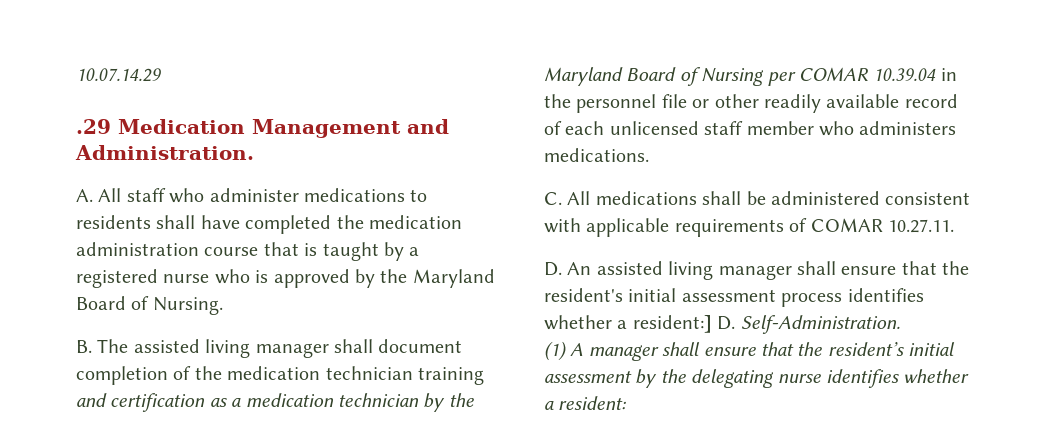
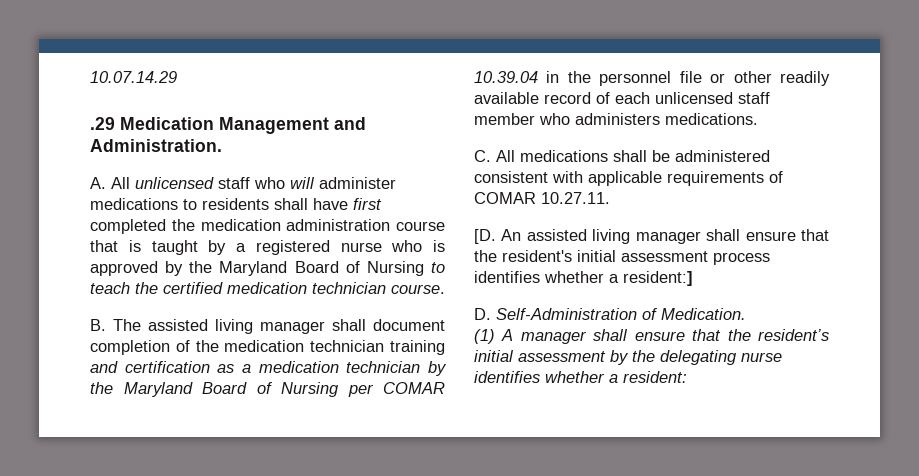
- A. All staff who administer medications to residents shall have completed the medication administration course that is taught by a registered nurse who is approved by the Maryland Board of Nursing.
+ A. All unlicensed staff who will administer medications to residents shall have first completed the medication administration course that is taught by a registered nurse who is approved by the Maryland Board of Nursing to teach the certified medication technician course.
- D. An assisted living manager shall ensure that the resident's initial assessment process identifies whether a resident:] D. Self-Administration.
+ [D. An assisted living manager shall ensure that the resident's initial assessment process identifies whether a resident:]
+ D. Self-Administration of Medication.

